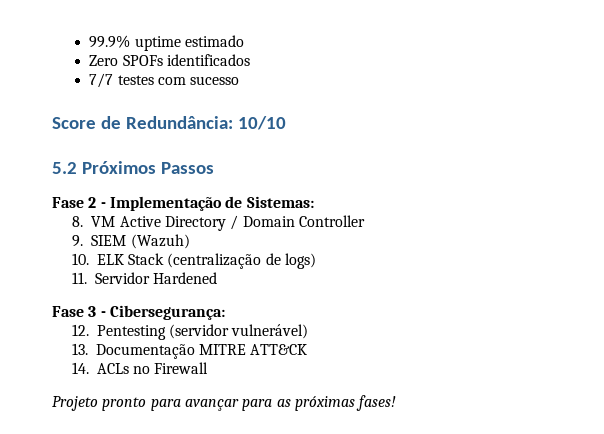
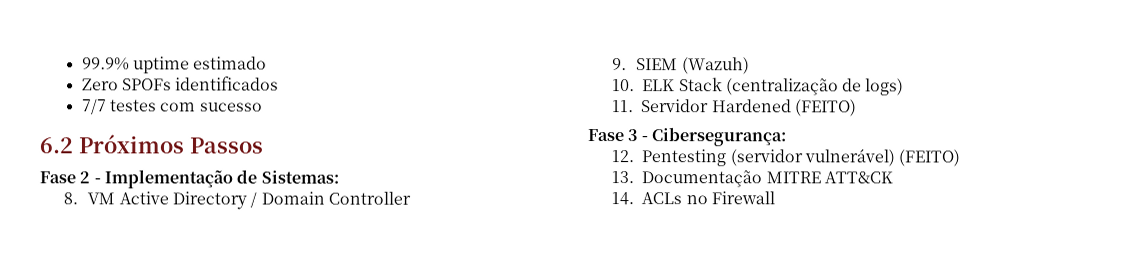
- Score de Redundância: 10/10
- 5.2 Próximos Passos
+ 6.2 Próximos Passos
- 11. Servidor Hardened
+ 11. Servidor Hardened (FEITO)
- 12. Pentesting (servidor vulnerável)
+ 12. Pentesting (servidor vulnerável) (FEITO)
- Projeto pronto para avançar para as próximas fases!

